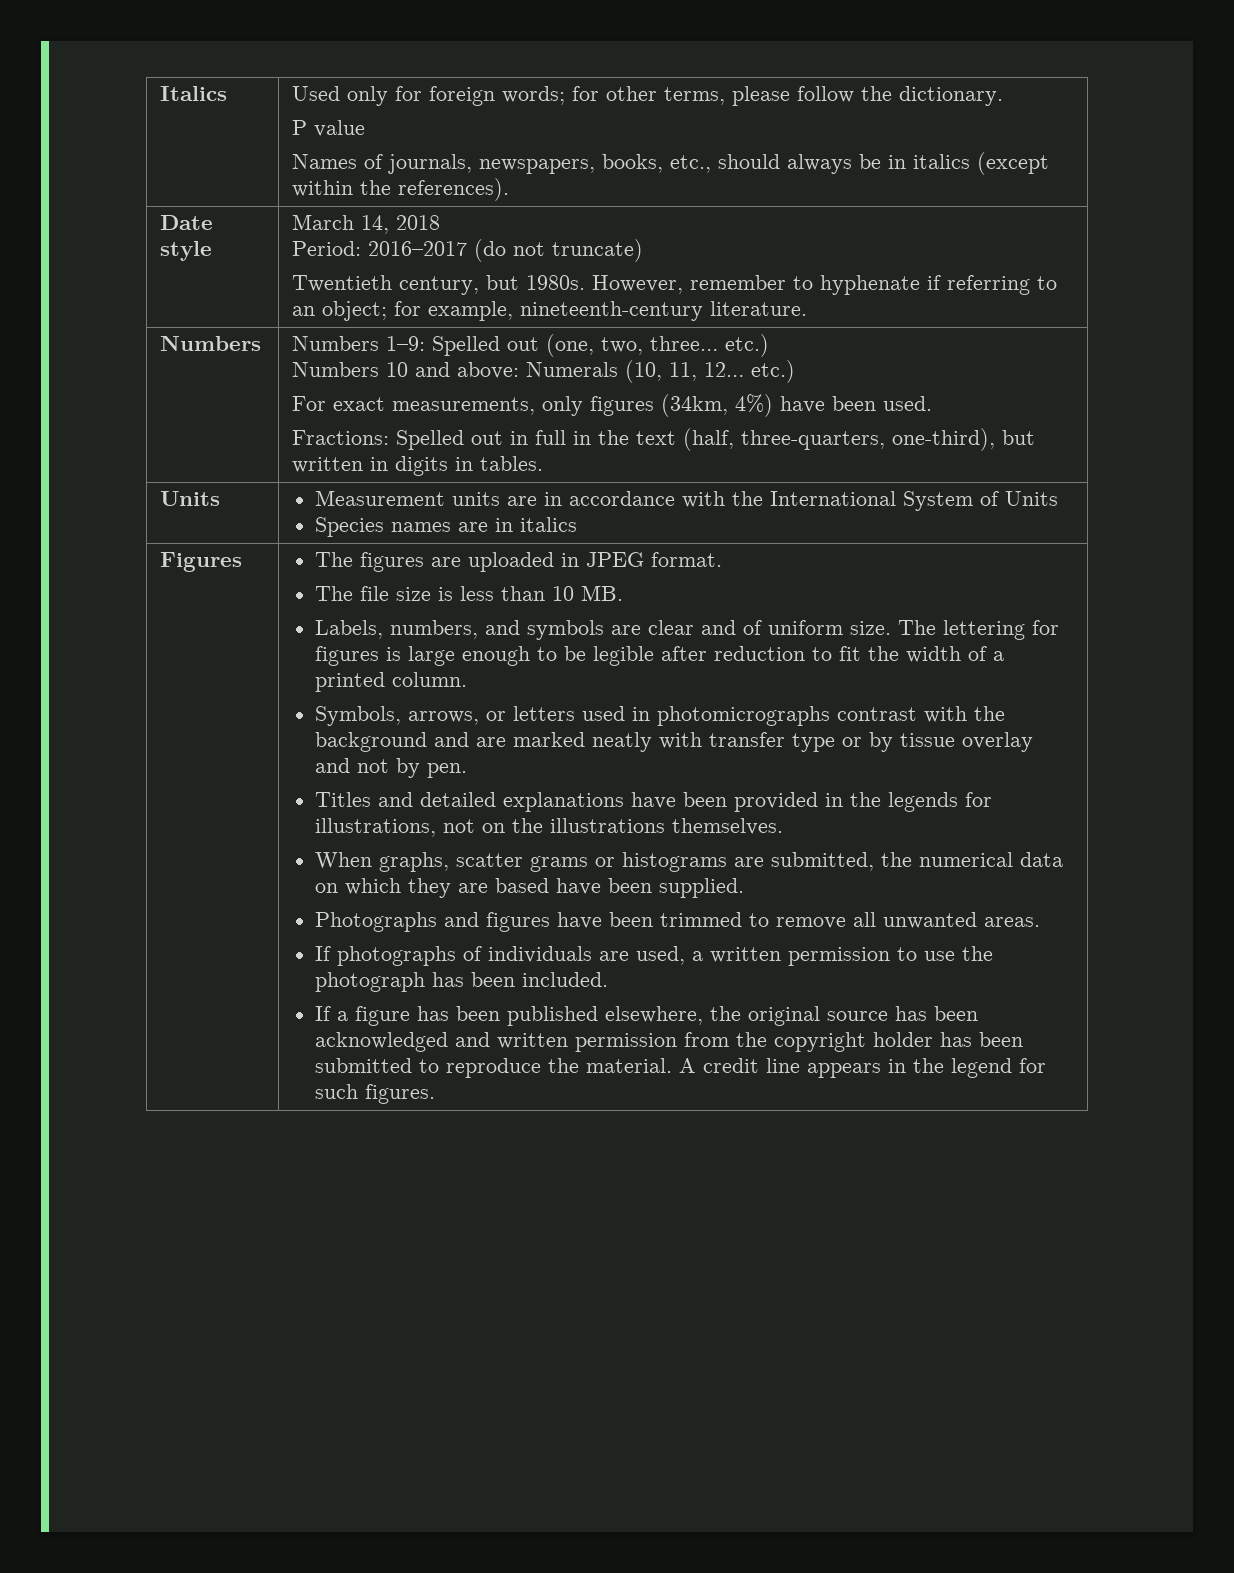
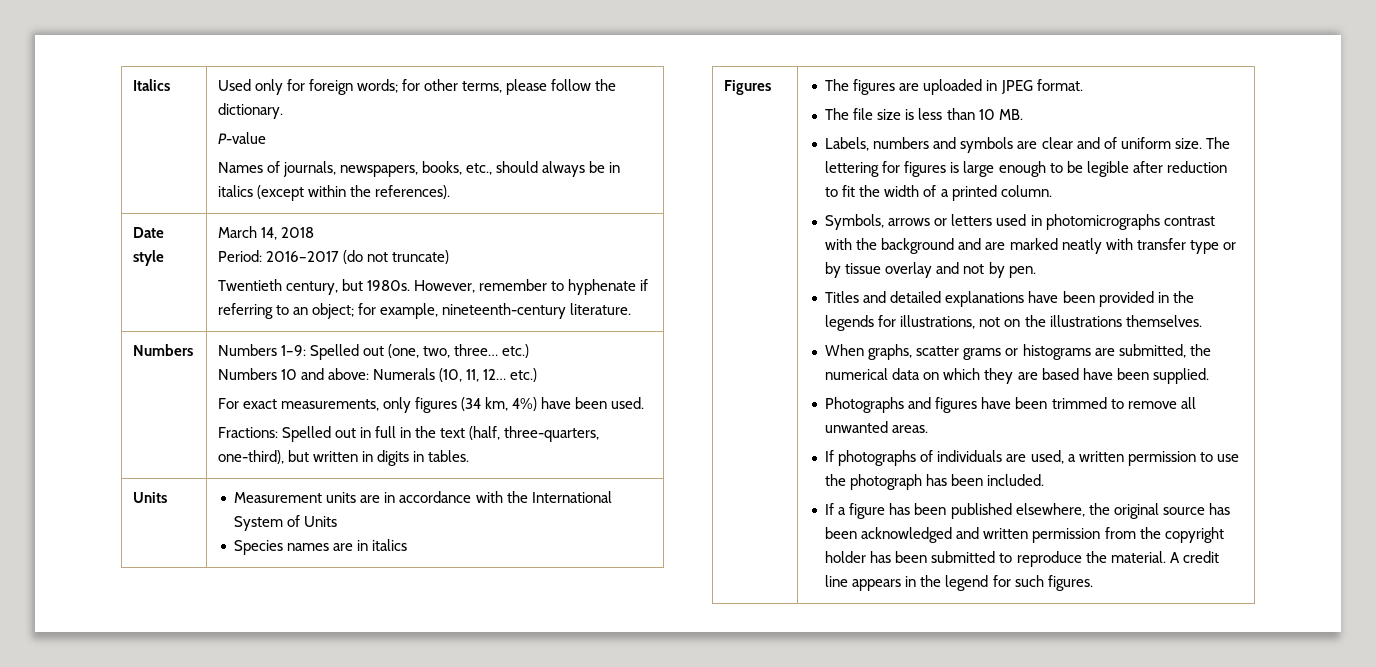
  Italics | Used only for foreign words; for other terms, please follow the dictionary.
- P value
+ P-value
- For exact measurements, only figures (34km, 4%) have been used.
+ For exact measurements, only figures (34 km, 4%) have been used.
- Labels, numbers, and symbols are clear and of uniform size.
+ Labels, numbers and symbols are clear and of uniform size.
- Symbols, arrows, or letters used in photomicrographs contrast with the background and are marked neatly with transfer type or by tissue overlay and not by pen.
+ Symbols, arrows or letters used in photomicrographs contrast with the background and are marked neatly with transfer type or by tissue overlay and not by pen.

